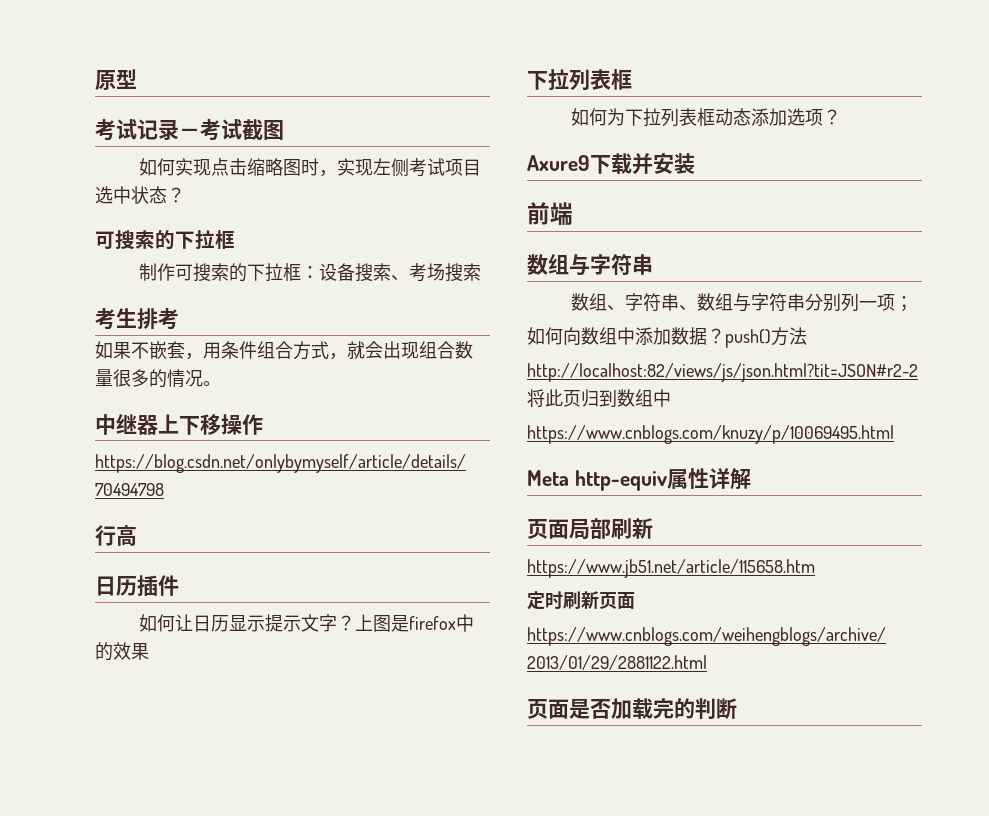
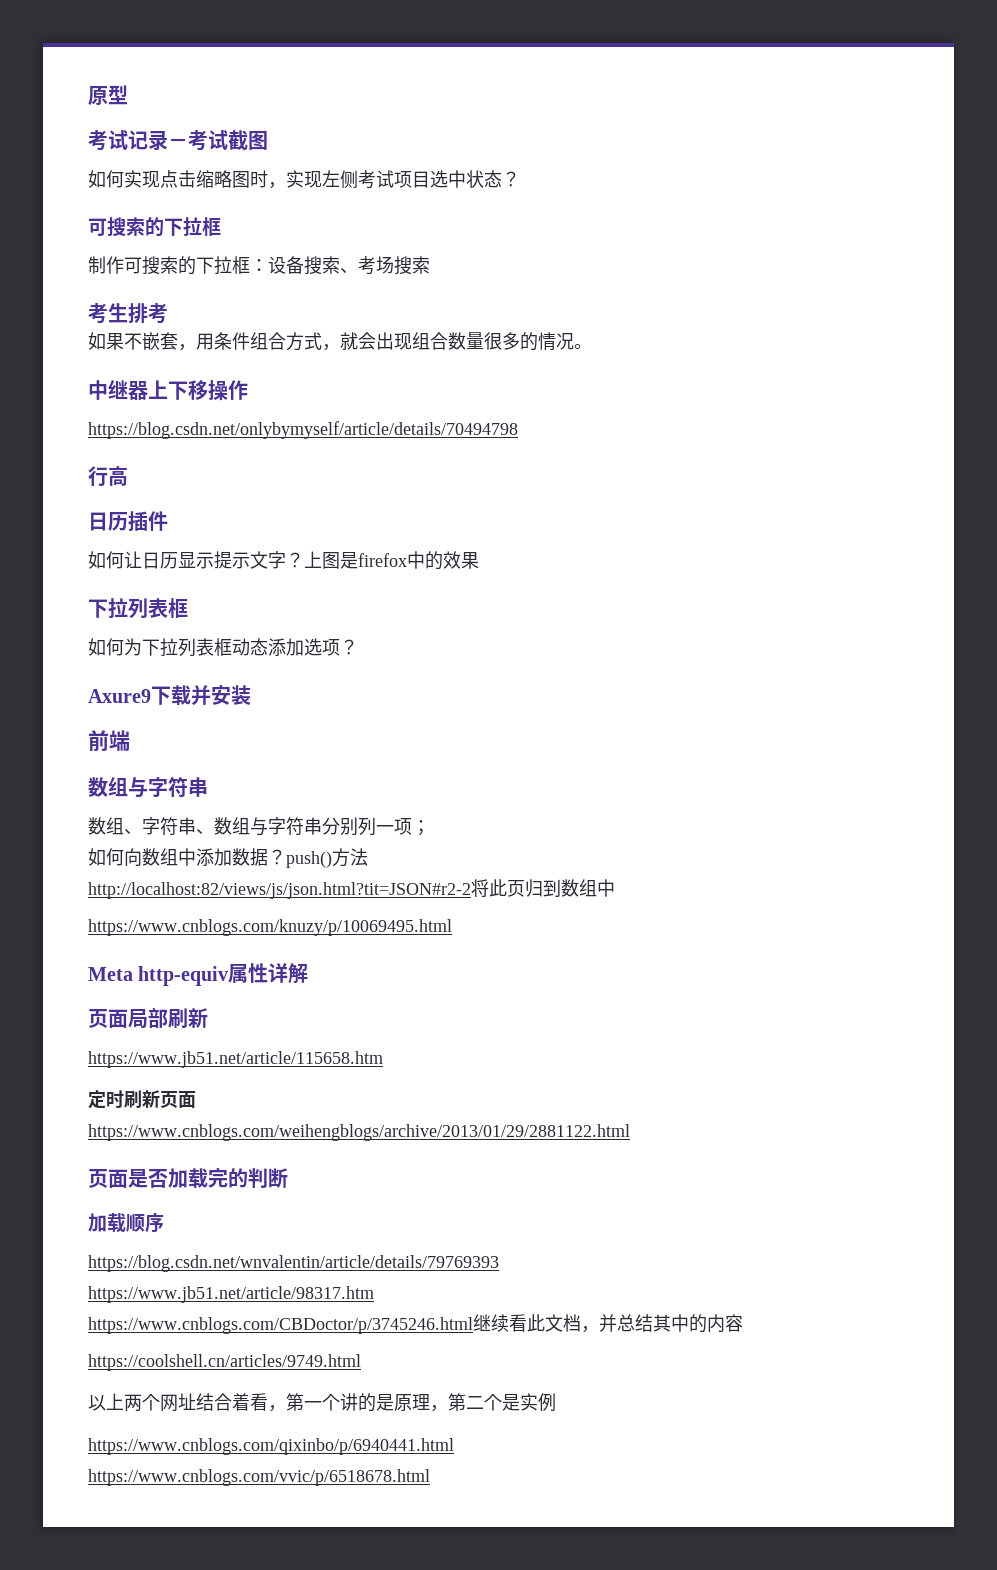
+ 加载顺序
+ https://blog.csdn.net/wnvalentin/article/details/79769393
+ https://www.jb51.net/article/98317.htm
+ https://www.cnblogs.com/CBDoctor/p/3745246.html继续看此文档，并总结其中的内容
+ https://coolshell.cn/articles/9749.html
+ 以上两个网址结合着看，第一个讲的是原理，第二个是实例
+ https://www.cnblogs.com/qixinbo/p/6940441.html
+ https://www.cnblogs.com/vvic/p/6518678.html

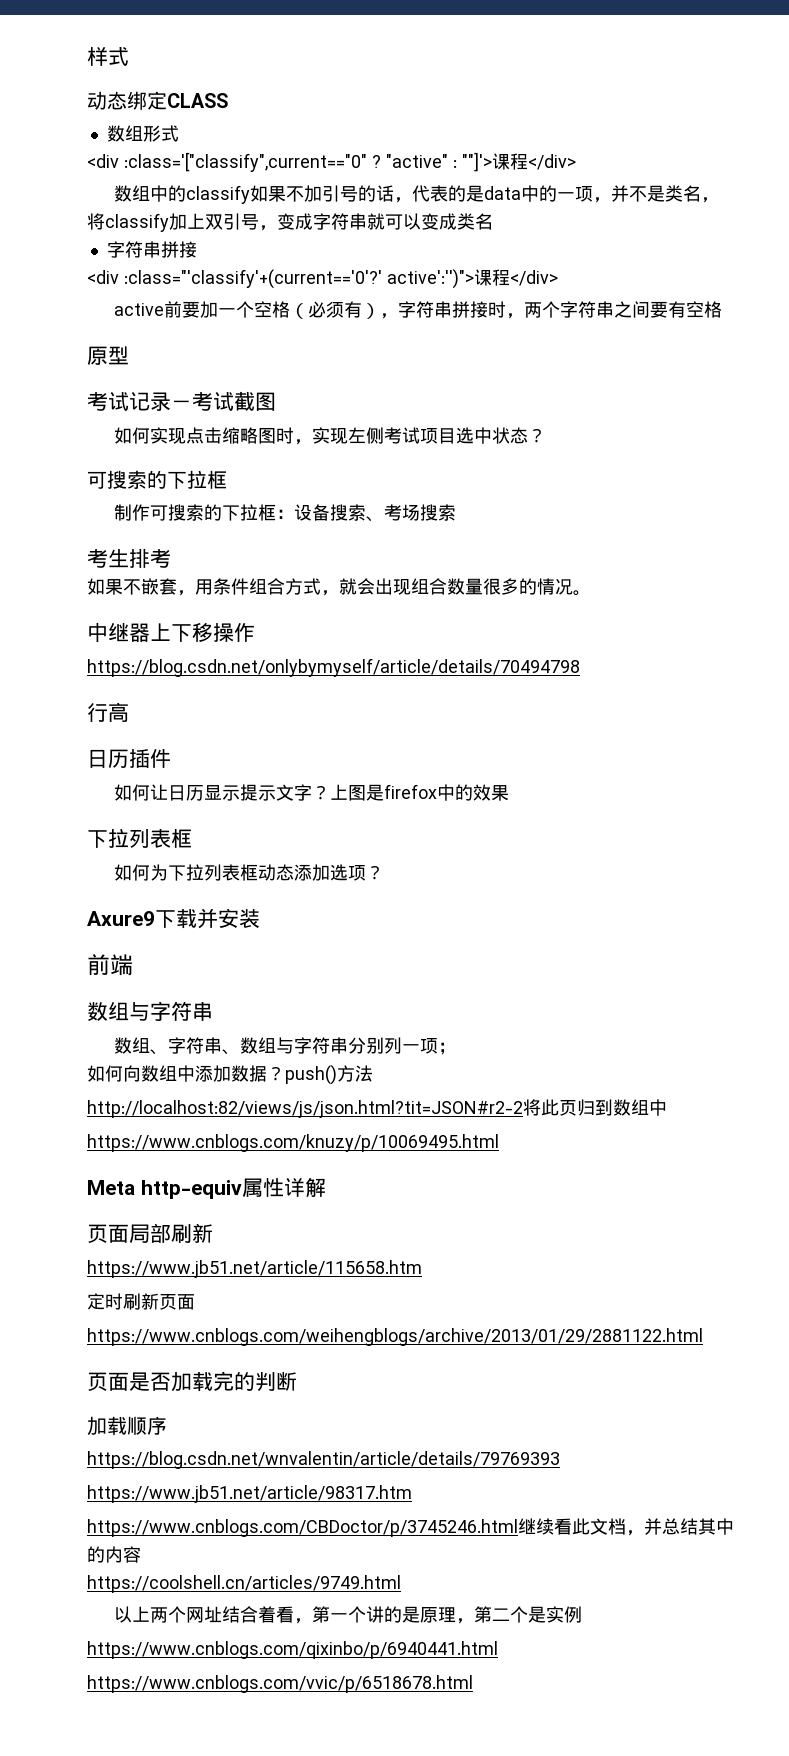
+ 样式
+ 动态绑定CLASS
+ 数组形式
+ <div :class='["classify",current=="0" ? "active" : ""]'>课程</div>
+ 数组中的classify如果不加引号的话，代表的是data中的一项，并不是类名，将classify加上双引号，变成字符串就可以变成类名
+ 字符串拼接
+ <div :class="'classify'+(current=='0'?' active':'')">课程</div>
+ active前要加一个空格（必须有），字符串拼接时，两个字符串之间要有空格

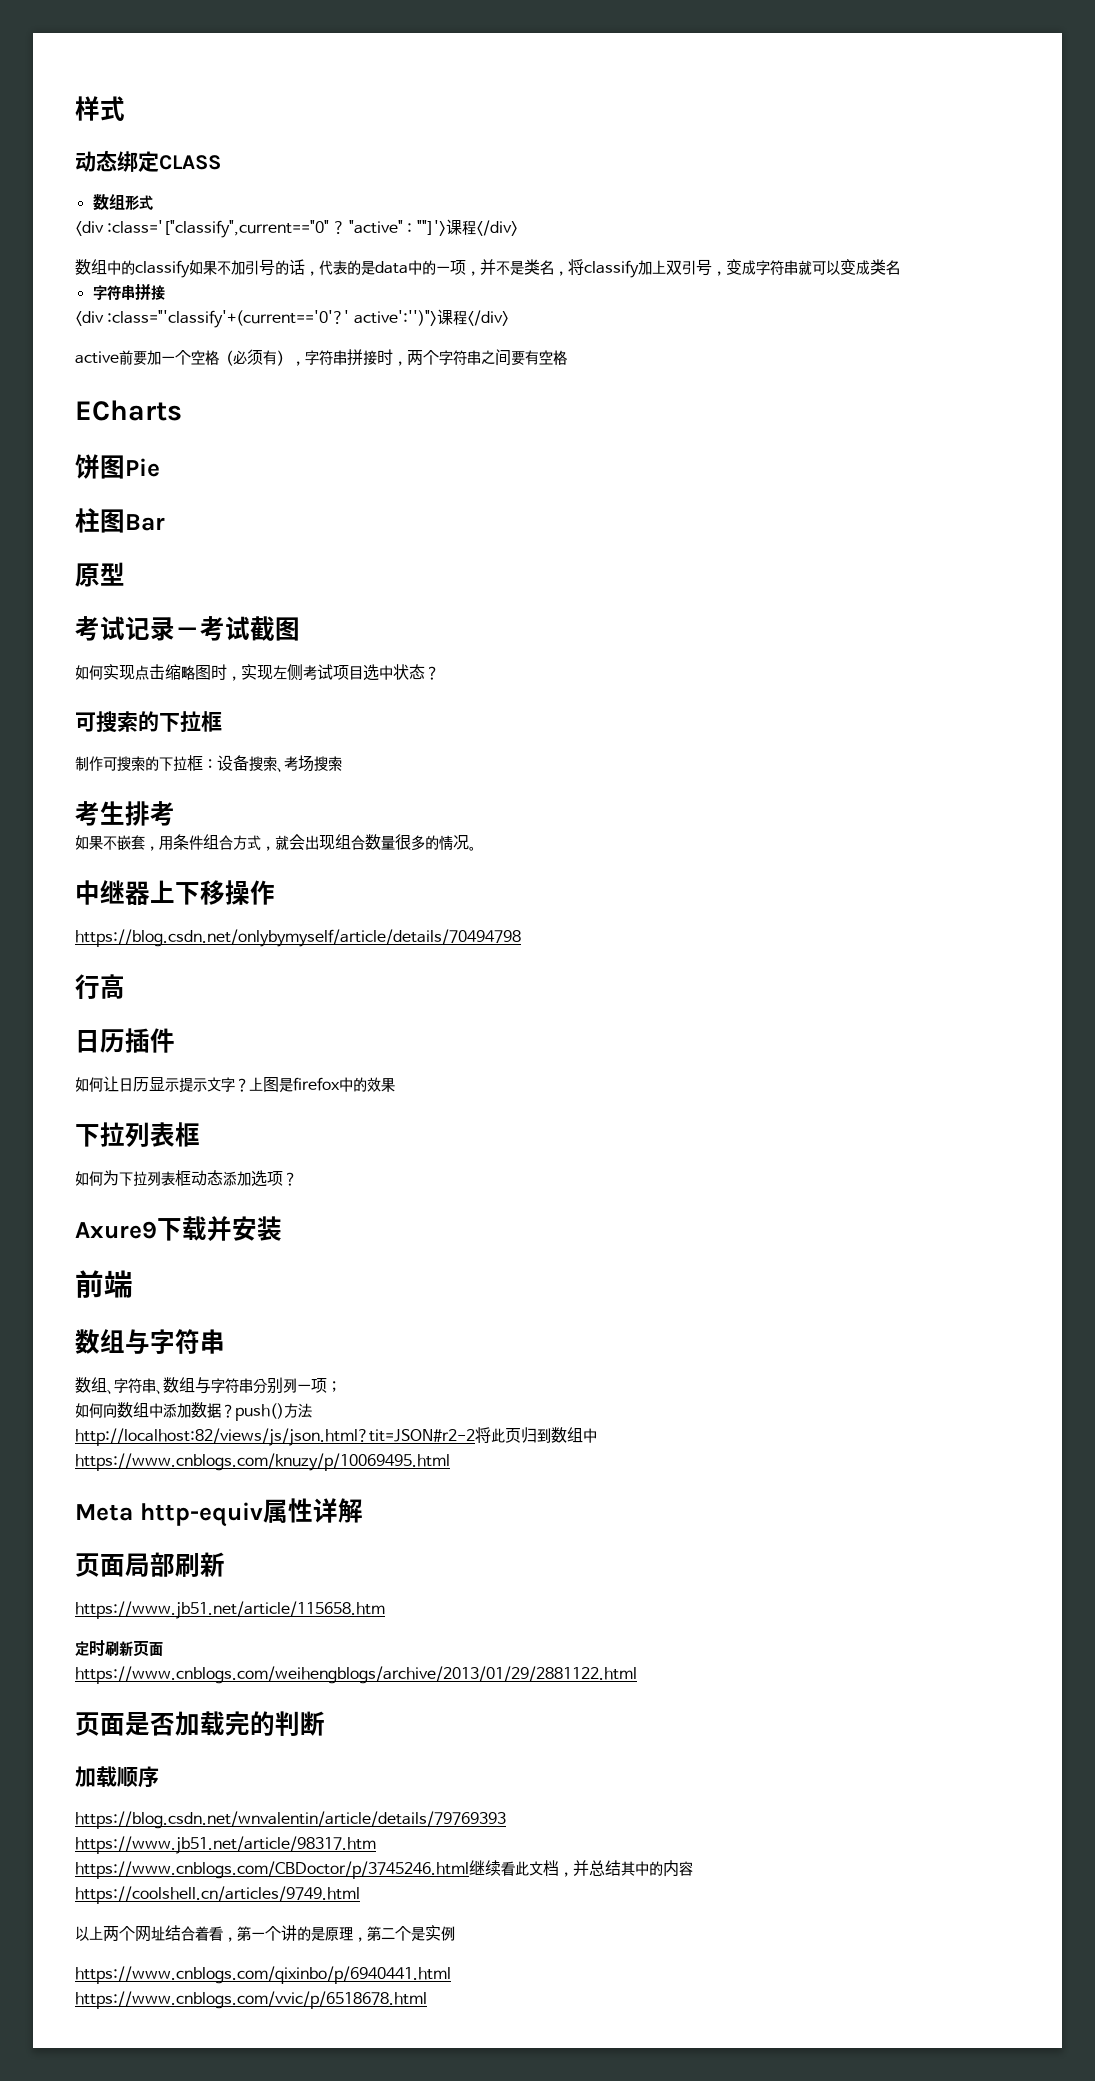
+ ECharts
+ 饼图Pie
+ 柱图Bar

